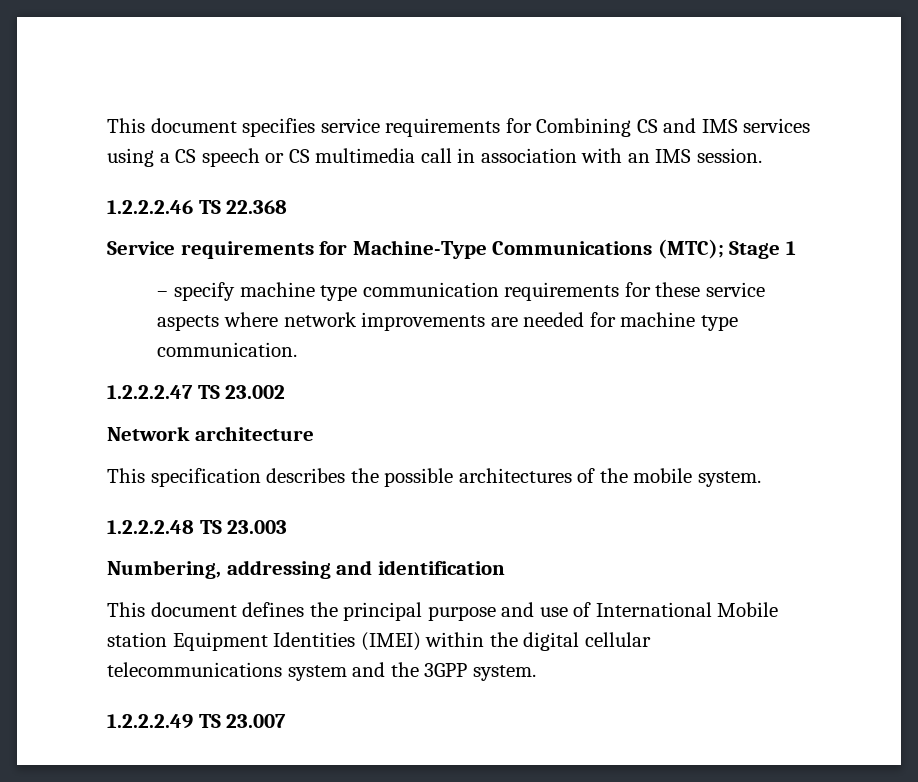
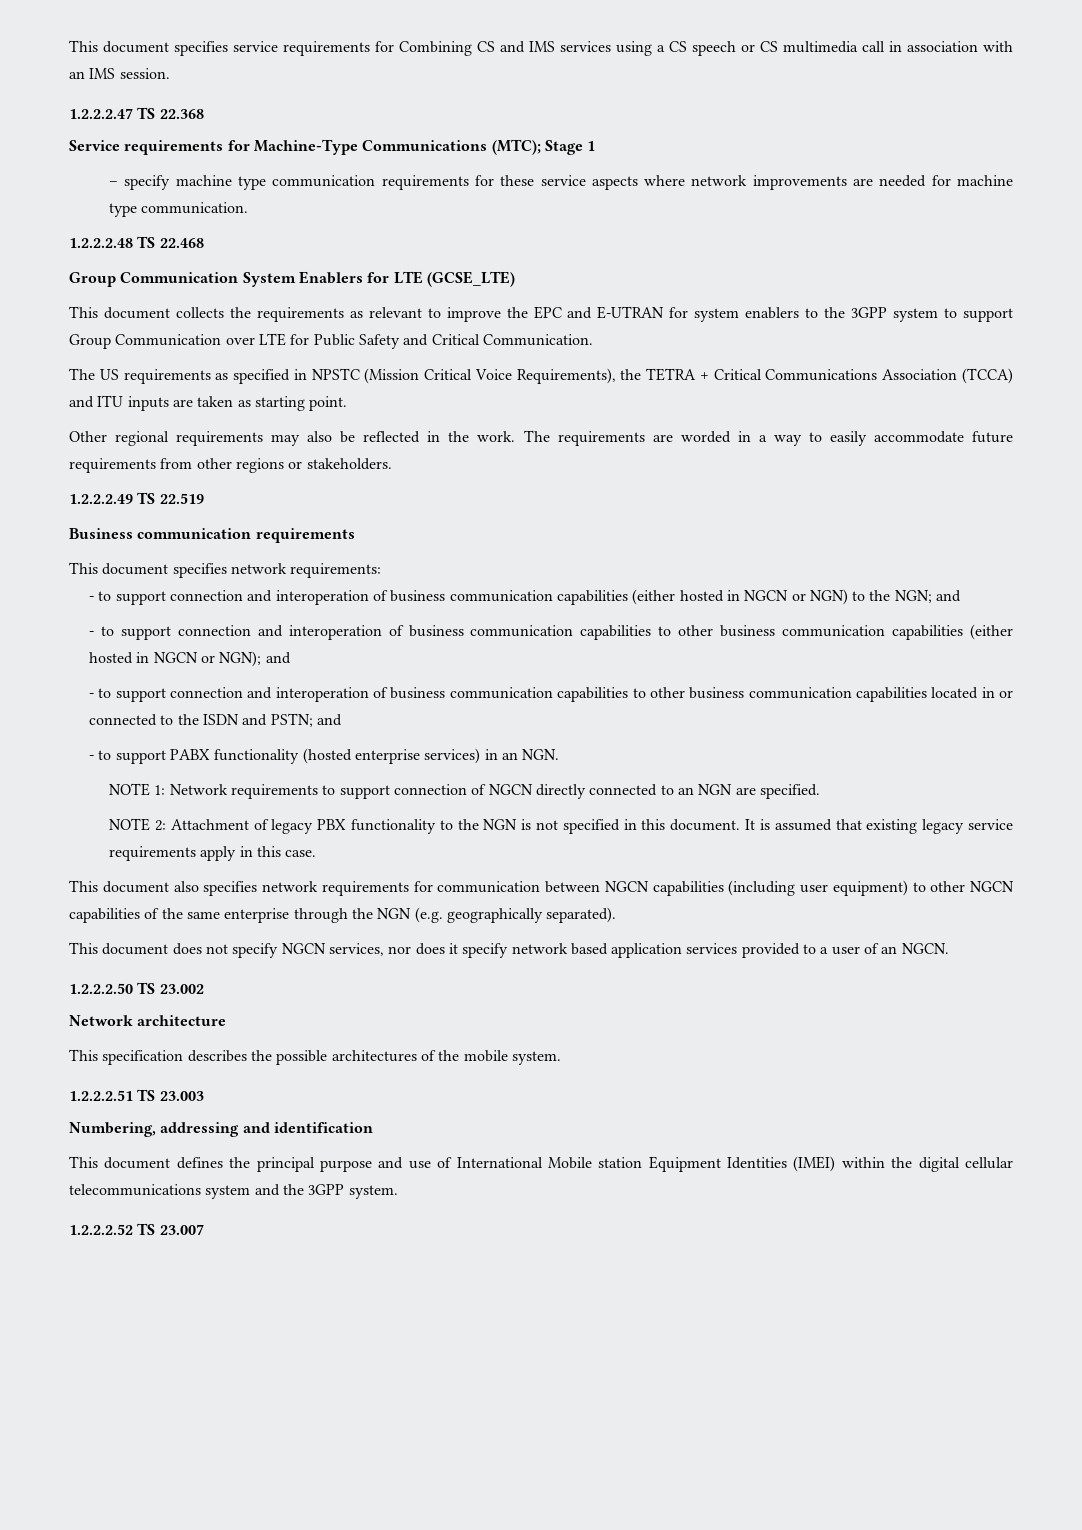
- 1.2.2.2.46 TS 22.368
+ 1.2.2.2.47 TS 22.368
- 1.2.2.2.47 TS 23.002
+ 1.2.2.2.48 TS 22.468
+ Group Communication System Enablers for LTE (GCSE_LTE)
+ This document collects the requirements as relevant to improve the EPC and E-UTRAN for system enablers to the 3GPP system to support Group Communication over LTE for Public Safety and Critical Communication.
+ The US requirements as specified in NPSTC (Mission Critical Voice Requirements), the TETRA + Critical Communications Association (TCCA) and ITU inputs are taken as starting point.
+ Other regional requirements may also be reflected in the work. The requirements are worded in a way to easily accommodate future requirements from other regions or stakeholders.
+ 1.2.2.2.49 TS 22.519
+ Business communication requirements
+ This document specifies network requirements:
+ - to support connection and interoperation of business communication capabilities (either hosted in NGCN or NGN) to the NGN; and
+ - to support connection and interoperation of business communication capabilities to other business communication capabilities (either hosted in NGCN or NGN); and
+ - to support connection and interoperation of business communication capabilities to other business communication capabilities located in or connected to the ISDN and PSTN; and
+ - to support PABX functionality (hosted enterprise services) in an NGN.
+ NOTE 1: Network requirements to support connection of NGCN directly connected to an NGN are specified.
+ NOTE 2: Attachment of legacy PBX functionality to the NGN is not specified in this document. It is assumed that existing legacy service requirements apply in this case.
+ This document also specifies network requirements for communication between NGCN capabilities (including user equipment) to other NGCN capabilities of the same enterprise through the NGN (e.g. geographically separated).
+ This document does not specify NGCN services, nor does it specify network based application services provided to a user of an NGCN.
+ 1.2.2.2.50 TS 23.002
- 1.2.2.2.48 TS 23.003
+ 1.2.2.2.51 TS 23.003
- 1.2.2.2.49 TS 23.007
+ 1.2.2.2.52 TS 23.007

